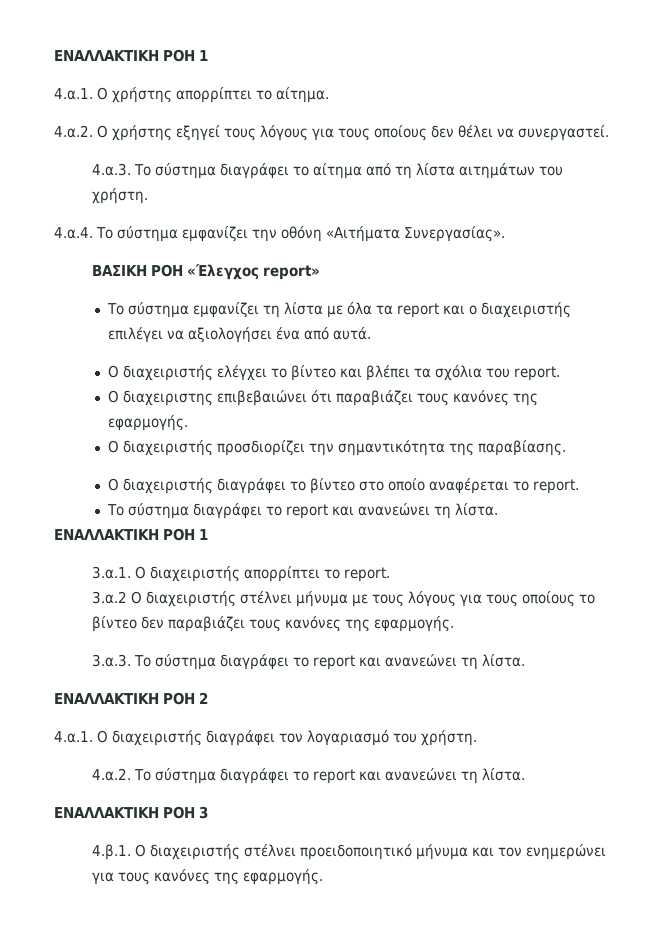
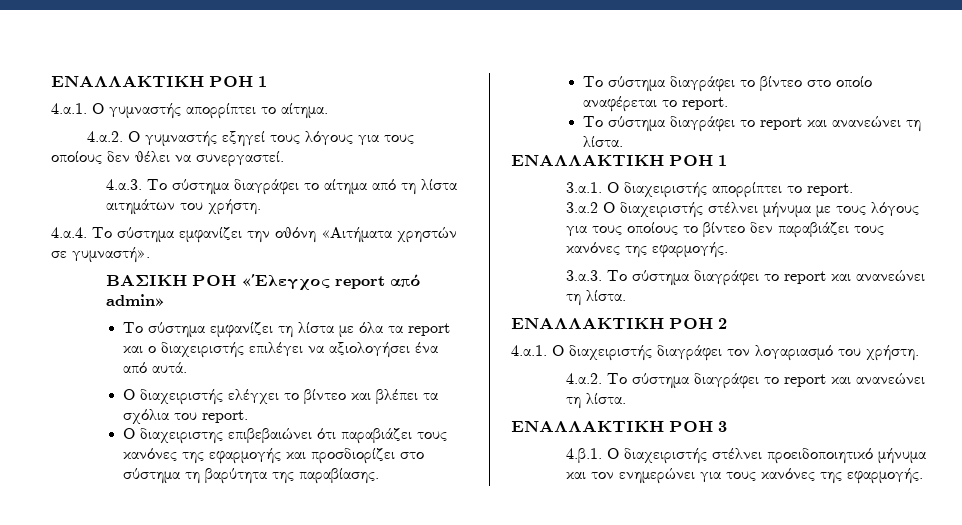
- 4.α.1. Ο χρήστης απορρίπτει το αίτημα.
+ 4.α.1. Ο γυμναστής απορρίπτει το αίτημα.
- 4.α.2. Ο χρήστης εξηγεί τους λόγους για τους οποίους δεν θέλει να συνεργαστεί.
+ 4.α.2. Ο γυμναστής εξηγεί τους λόγους για τους οποίους δεν θέλει να συνεργαστεί.
- 4.α.4. Το σύστημα εμφανίζει την οθόνη «Αιτήματα Συνεργασίας».
+ 4.α.4. Το σύστημα εμφανίζει την οθόνη «Αιτήματα χρηστών σε γυμναστή».
- ΒΑΣΙΚΗ ΡΟΗ «Έλεγχος report»
+ ΒΑΣΙΚΗ ΡΟΗ «Έλεγχος report από admin»
- Ο διαχειριστης επιβεβαιώνει ότι παραβιάζει τους κανόνες της εφαρμογής.
- Ο διαχειριστής προσδιορίζει την σημαντικότητα της παραβίασης.
+ Ο διαχειριστης επιβεβαιώνει ότι παραβιάζει τους κανόνες της εφαρμογής και προσδιορίζει στο σύστημα τη βαρύτητα της παραβίασης.
- Ο διαχειριστής διαγράφει το βίντεο στο οποίο αναφέρεται το report.
+ Το σύστημα διαγράφει το βίντεο στο οποίο αναφέρεται το report.

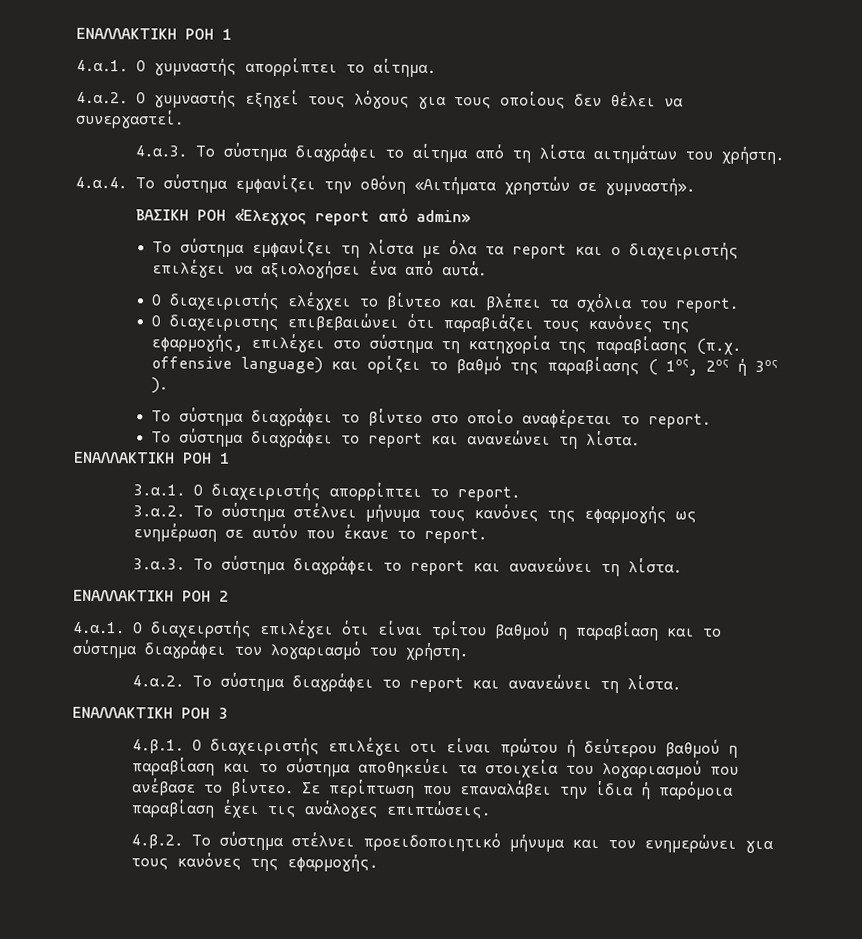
- Ο διαχειριστης επιβεβαιώνει ότι παραβιάζει τους κανόνες της εφαρμογής και προσδιορίζει στο σύστημα τη βαρύτητα της παραβίασης.
+ Ο διαχειριστης επιβεβαιώνει ότι παραβιάζει τους κανόνες της εφαρμογής, επιλέγει στο σύστημα τη κατηγορία της παραβίασης (π.χ. offensive language) και ορίζει το βαθμό της παραβίασης ( 1ος, 2ος ή 3ος ).
- 3.α.2 Ο διαχειριστής στέλνει μήνυμα με τους λόγους για τους οποίους το βίντεο δεν παραβιάζει τους κανόνες της εφαρμογής.
+ 3.α.2. Το σύστημα στέλνει μήνυμα τους κανόνες της εφαρμογής ως ενημέρωση σε αυτόν που έκανε το report.
- 4.α.1. Ο διαχειριστής διαγράφει τον λογαριασμό του χρήστη.
+ 4.α.1. Ο διαχειρστής επιλέγει ότι είναι τρίτου βαθμού η παραβίαση και το σύστημα διαγράφει τον λογαριασμό του χρήστη.
- 4.β.1. Ο διαχειριστής στέλνει προειδοποιητικό μήνυμα και τον ενημερώνει για τους κανόνες της εφαρμογής.
+ 4.β.1. Ο διαχειριστής επιλέγει οτι είναι πρώτου ή δεύτερου βαθμού η παραβίαση και το σύστημα αποθηκεύει τα στοιχεία του λογαριασμού που ανέβασε το βίντεο. Σε περίπτωση που επαναλάβει την ίδια ή παρόμοια παραβίαση έχει τις ανάλογες επιπτώσεις.
+ 4.β.2. Το σύστημα στέλνει προειδοποιητικό μήνυμα και τον ενημερώνει για τους κανόνες της εφαρμογής.

